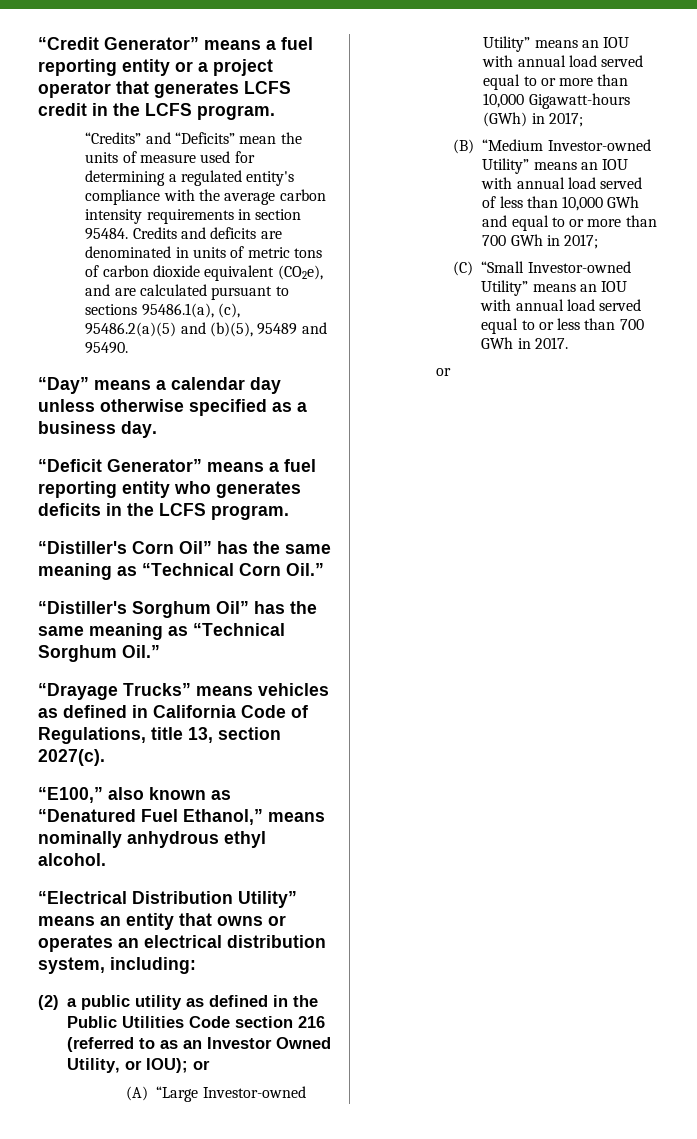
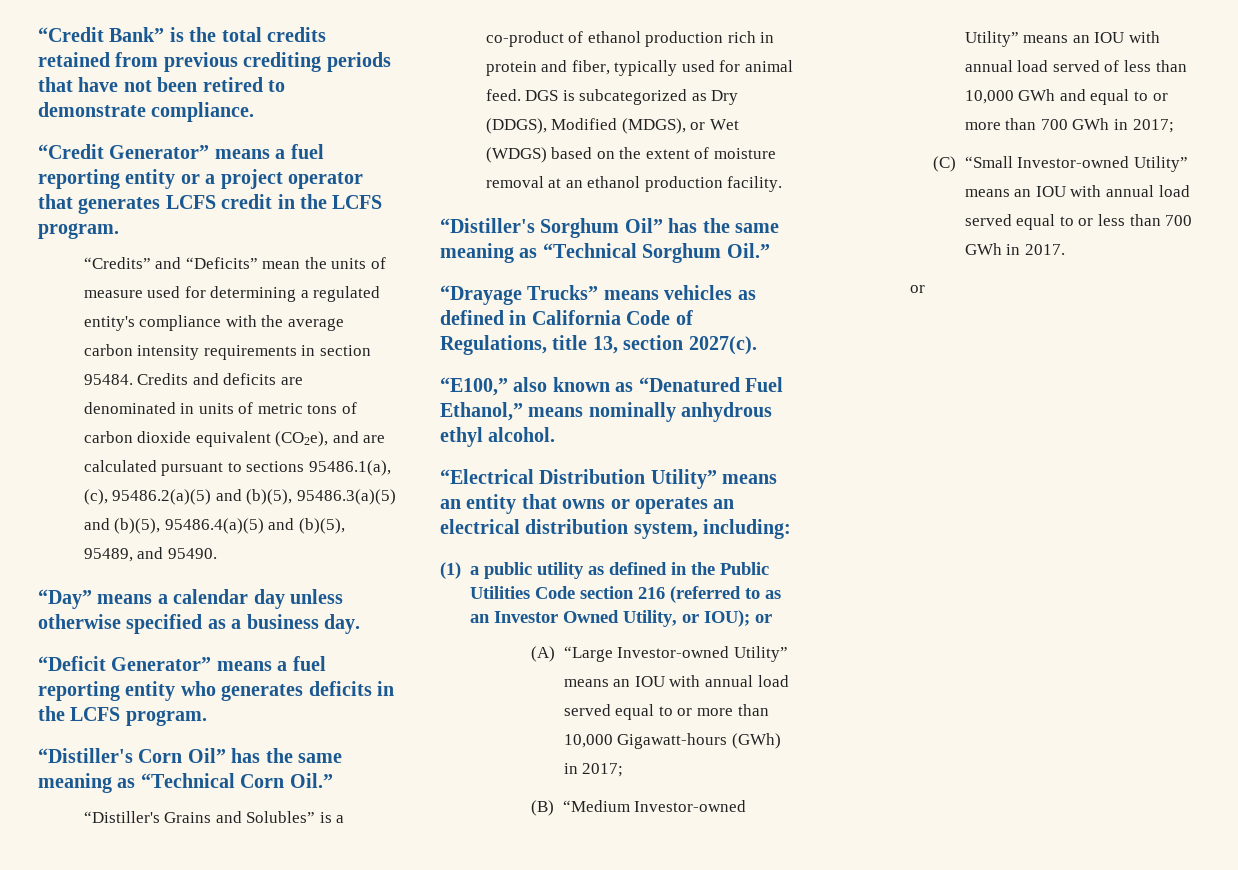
+ “Credit Bank” is the total credits retained from previous crediting periods that have not been retired to demonstrate compliance.
- Credits and deficits are denominated in units of metric tons of carbon dioxide equivalent (CO2e), and are calculated pursuant to sections 95486.1(a), (c), 95486.2(a)(5) and (b)(5), 95489 and 95490.
+ Credits and deficits are denominated in units of metric tons of carbon dioxide equivalent (CO2e), and are calculated pursuant to sections 95486.1(a), (c), 95486.2(a)(5) and (b)(5), 95486.3(a)(5) and (b)(5), 95486.4(a)(5) and (b)(5), 95489, and 95490.
+ “Distiller's Grains and Solubles” is a co-product of ethanol production rich in protein and fiber, typically used for animal feed. DGS is subcategorized as Dry (DDGS), Modified (MDGS), or Wet (WDGS) based on the extent of moisture removal at an ethanol production facility.
- (2) a public utility as defined in the Public Utilities Code section 216 (referred to as an Investor Owned Utility, or IOU); or
+ (1) a public utility as defined in the Public Utilities Code section 216 (referred to as an Investor Owned Utility, or IOU); or

